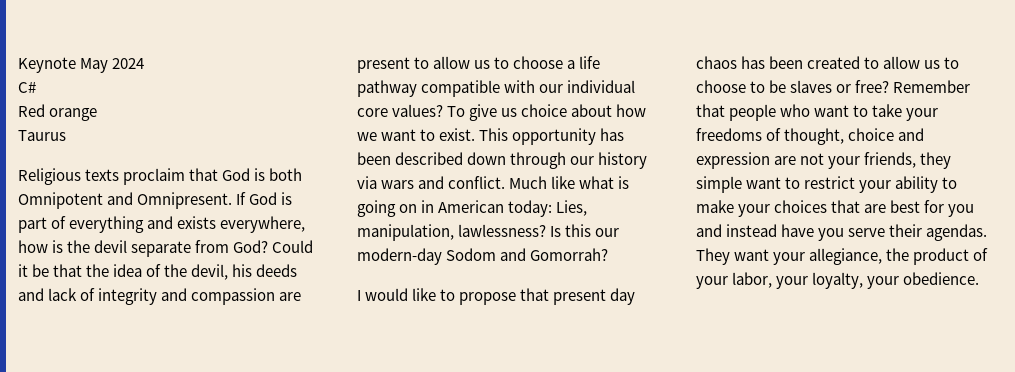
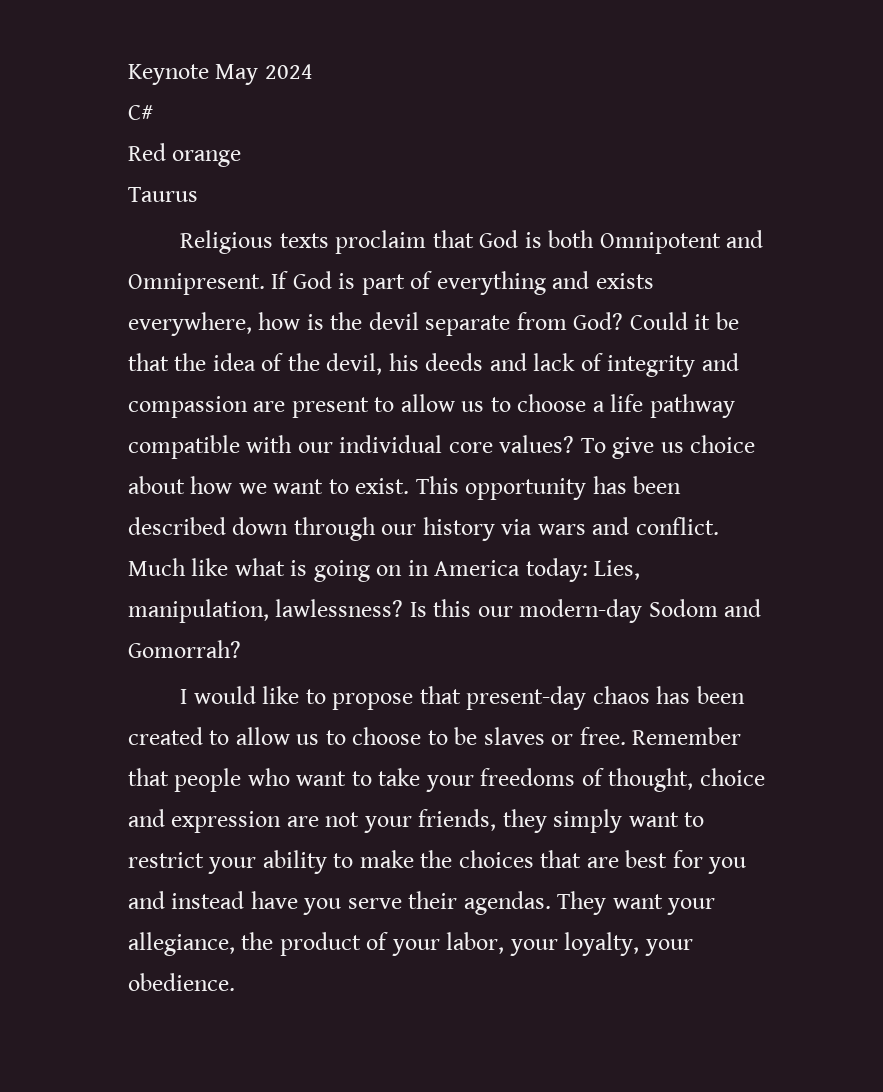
- Much like what is going on in American today: Lies, manipulation, lawlessness?
+ Much like what is going on in America today: Lies, manipulation, lawlessness?
- I would like to propose that present day chaos has been created to allow us to choose to be slaves or free?
+ I would like to propose that present-day chaos has been created to allow us to choose to be slaves or free.
- Remember that people who want to take your freedoms of thought, choice and expression are not your friends, they simple want to restrict your ability to make your choices that are best for you and instead have you serve their agendas.
+ Remember that people who want to take your freedoms of thought, choice and expression are not your friends, they simply want to restrict your ability to make the choices that are best for you and instead have you serve their agendas.

